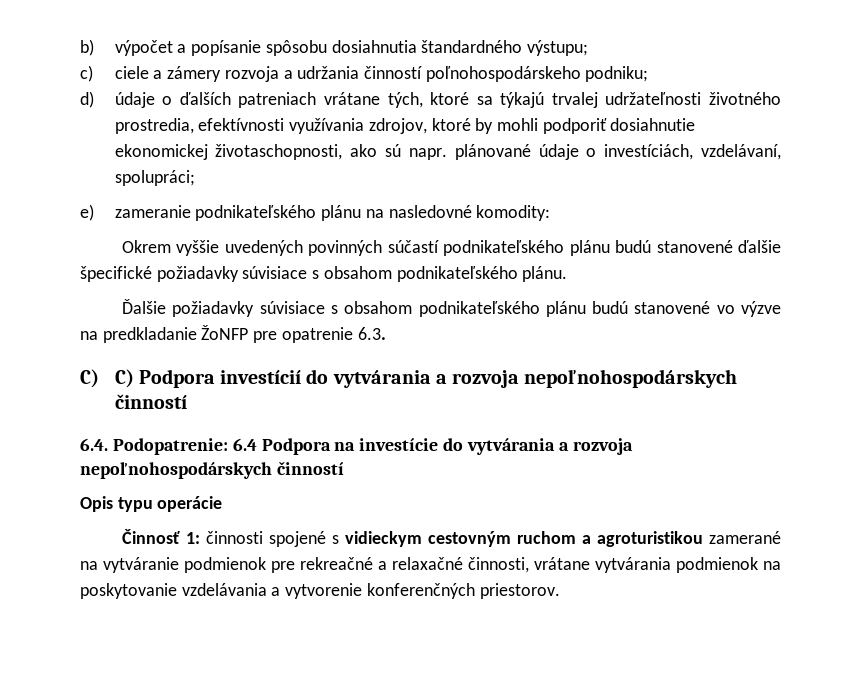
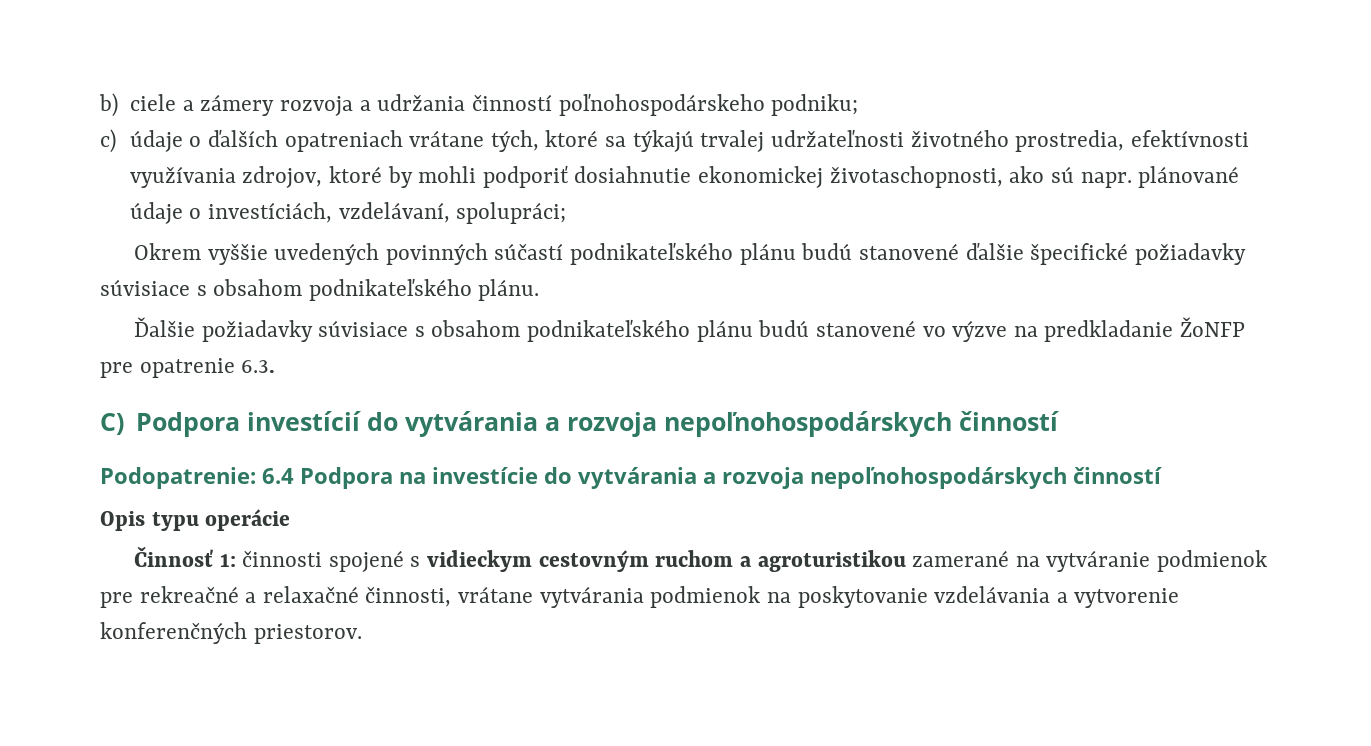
- b) výpočet a popísanie spôsobu dosiahnutia štandardného výstupu;
- c) ciele a zámery rozvoja a udržania činností poľnohospodárskeho podniku;
+ b) ciele a zámery rozvoja a udržania činností poľnohospodárskeho podniku;
- d) údaje o ďalších patreniach vrátane tých, ktoré sa týkajú trvalej udržateľnosti životného prostredia, efektívnosti využívania zdrojov, ktoré by mohli podporiť dosiahnutie ekonomickej životaschopnosti, ako sú napr. plánované údaje o investíciách, vzdelávaní, spolupráci;
+ c) údaje o ďalších opatreniach vrátane tých, ktoré sa týkajú trvalej udržateľnosti životného prostredia, efektívnosti využívania zdrojov, ktoré by mohli podporiť dosiahnutie ekonomickej životaschopnosti, ako sú napr. plánované údaje o investíciách, vzdelávaní, spolupráci;
- e) zameranie podnikateľského plánu na nasledovné komodity:
- C) C) Podpora investícií do vytvárania a rozvoja nepoľnohospodárskych činností
+ C) Podpora investícií do vytvárania a rozvoja nepoľnohospodárskych činností
- 6.4. Podopatrenie: 6.4 Podpora na investície do vytvárania a rozvoja nepoľnohospodárskych činností
+ Podopatrenie: 6.4 Podpora na investície do vytvárania a rozvoja nepoľnohospodárskych činností

